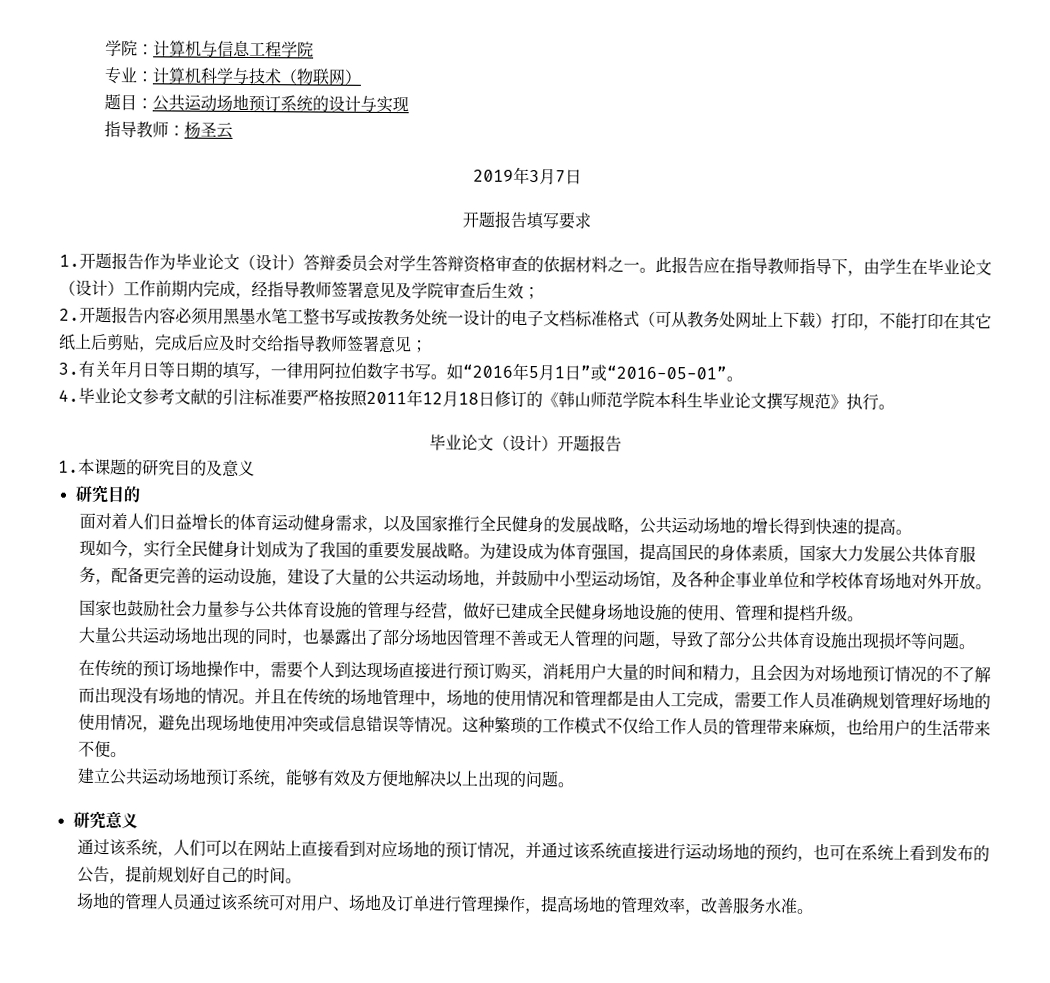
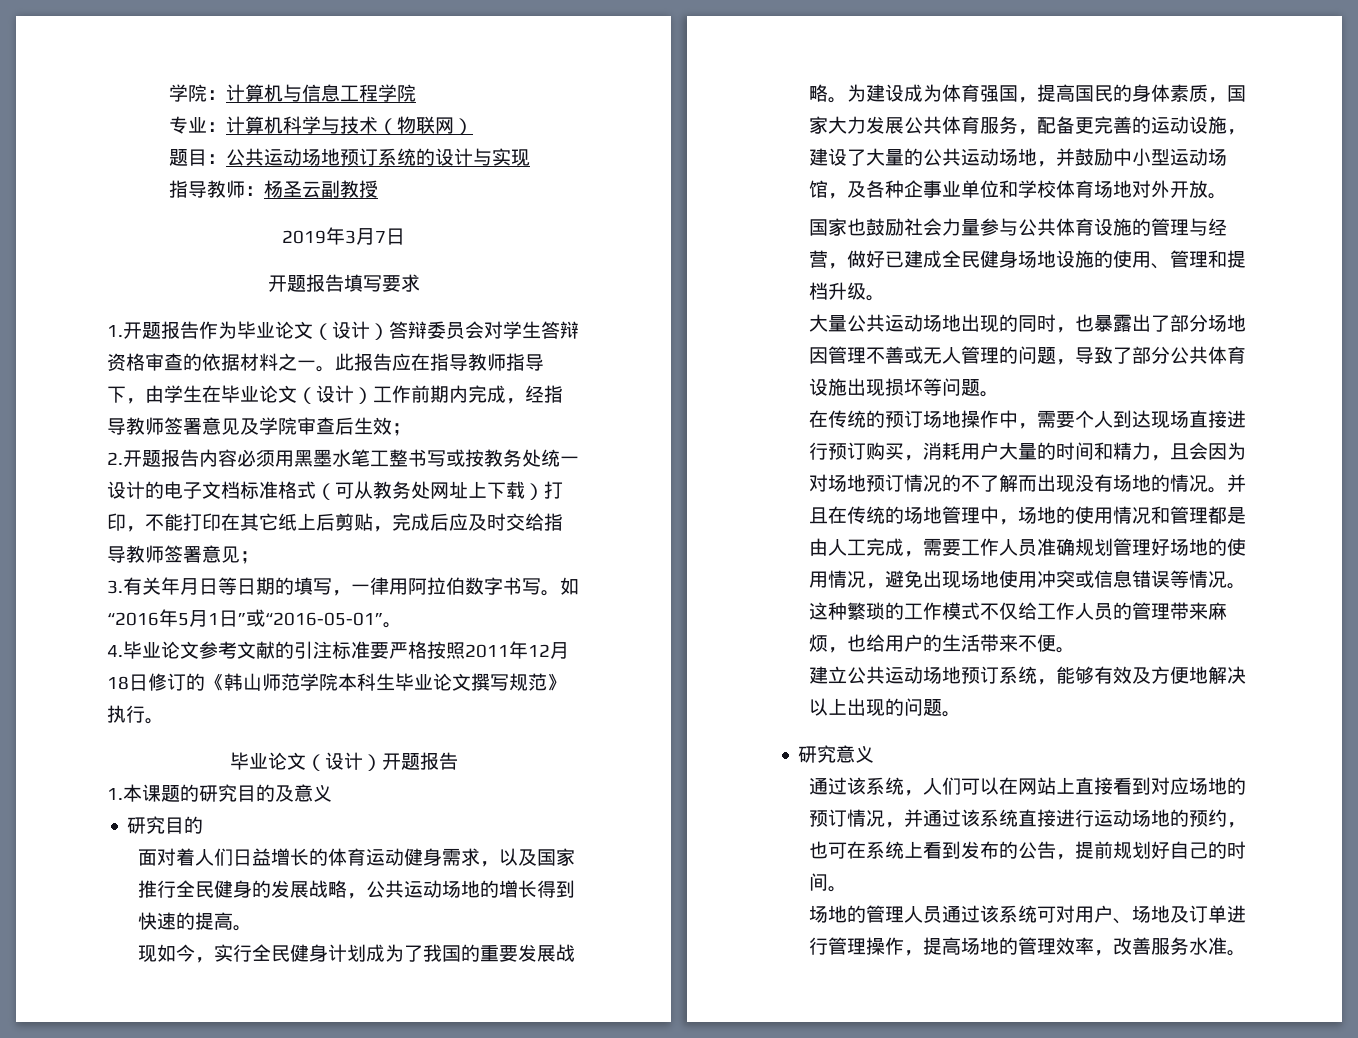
- 指导教师：杨圣云
+ 指导教师：杨圣云副教授

